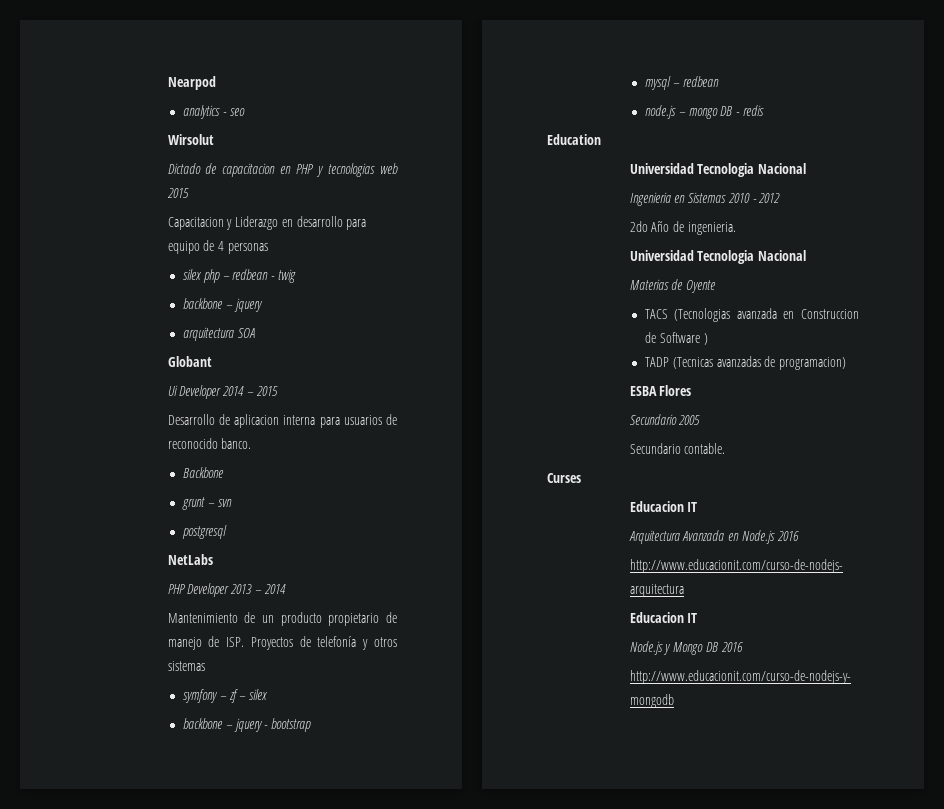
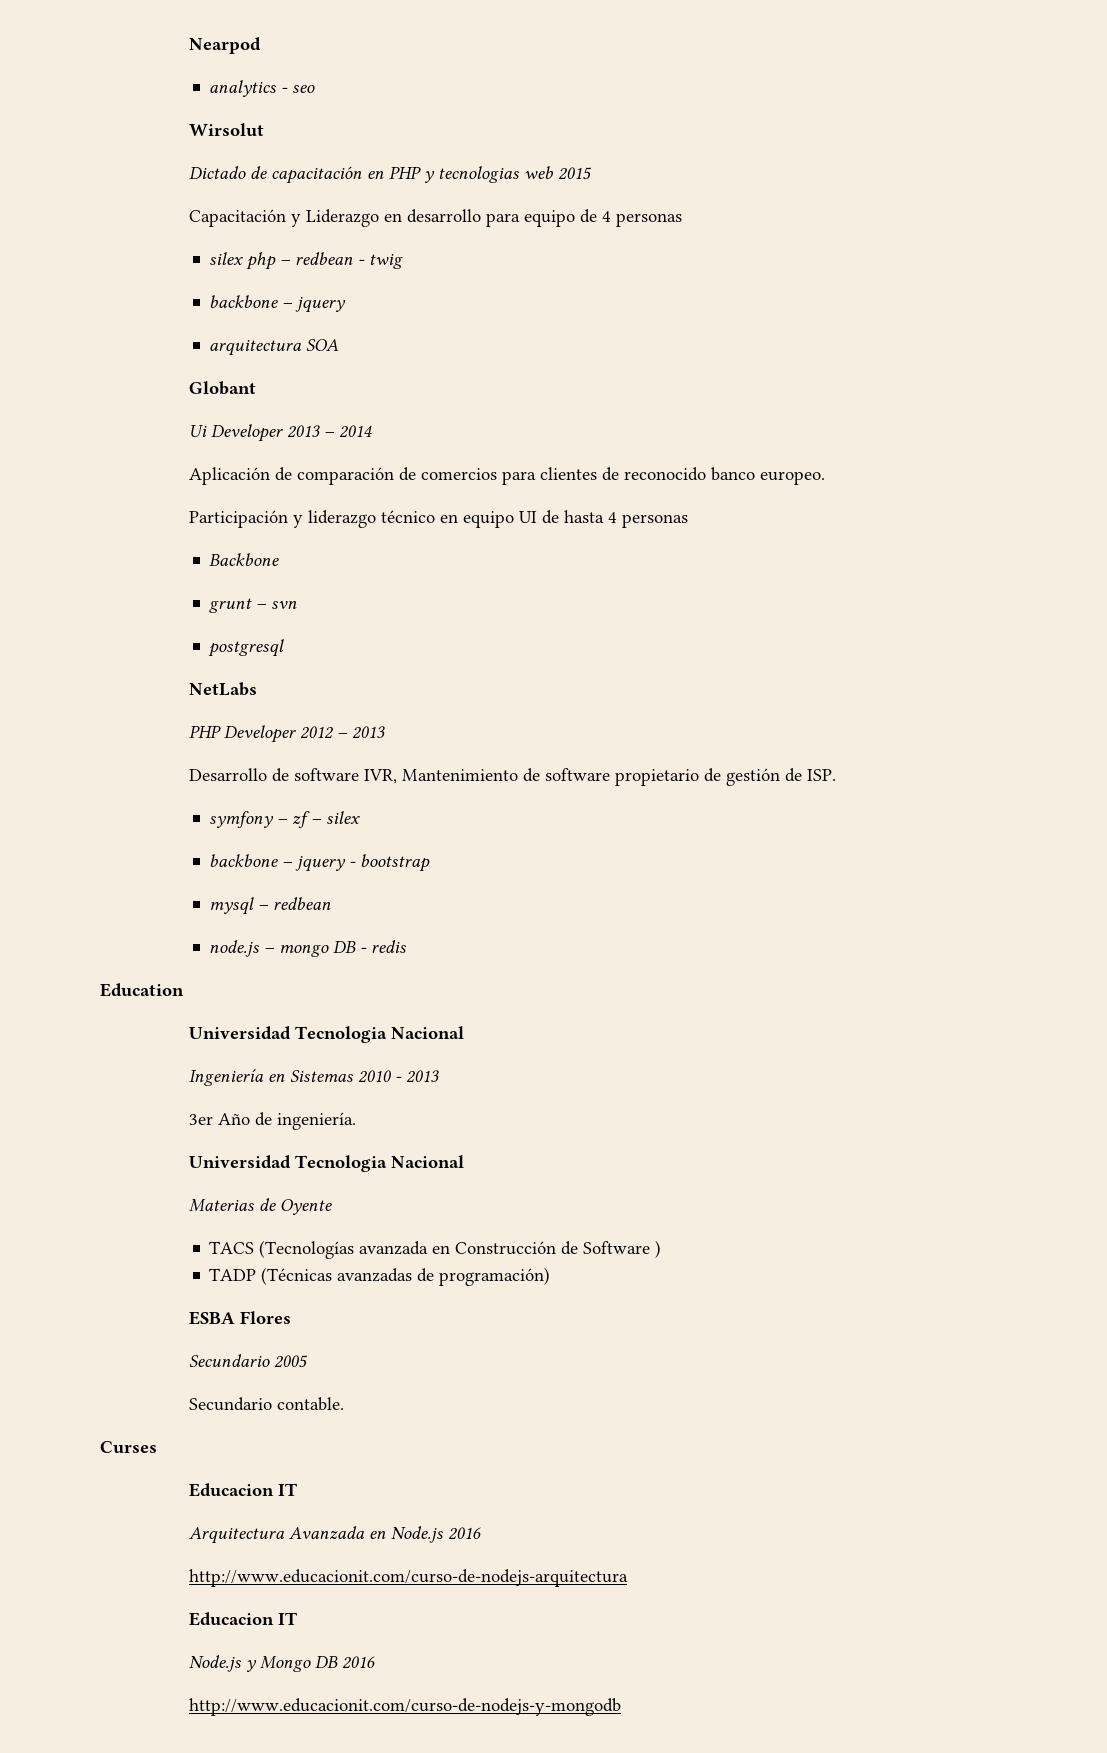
- Dictado de capacitacion en PHP y tecnologias web 2015
+ Dictado de capacitación en PHP y tecnologias web 2015
- Capacitacion y Liderazgo en desarrollo para equipo de 4 personas
+ Capacitación y Liderazgo en desarrollo para equipo de 4 personas
- Ui Developer 2014 – 2015
- Desarrollo de aplicacion interna para usuarios de reconocido banco.
+ Ui Developer 2013 – 2014
+ Aplicación de comparación de comercios para clientes de reconocido banco europeo.
+ Participación y liderazgo técnico en equipo UI de hasta 4 personas
- PHP Developer 2013 – 2014
- Mantenimiento de un producto propietario de manejo de ISP. Proyectos de telefonía y otros sistemas
+ PHP Developer 2012 – 2013
+ Desarrollo de software IVR, Mantenimiento de software propietario de gestión de ISP.
- Ingenieria en Sistemas 2010 - 2012
- 2do Año de ingenieria.
+ Ingeniería en Sistemas 2010 - 2013
+ 3er Año de ingeniería.
- TACS (Tecnologias avanzada en Construccion de Software )
+ TACS (Tecnologías avanzada en Construcción de Software )
- TADP (Tecnicas avanzadas de programacion)
+ TADP (Técnicas avanzadas de programación)

